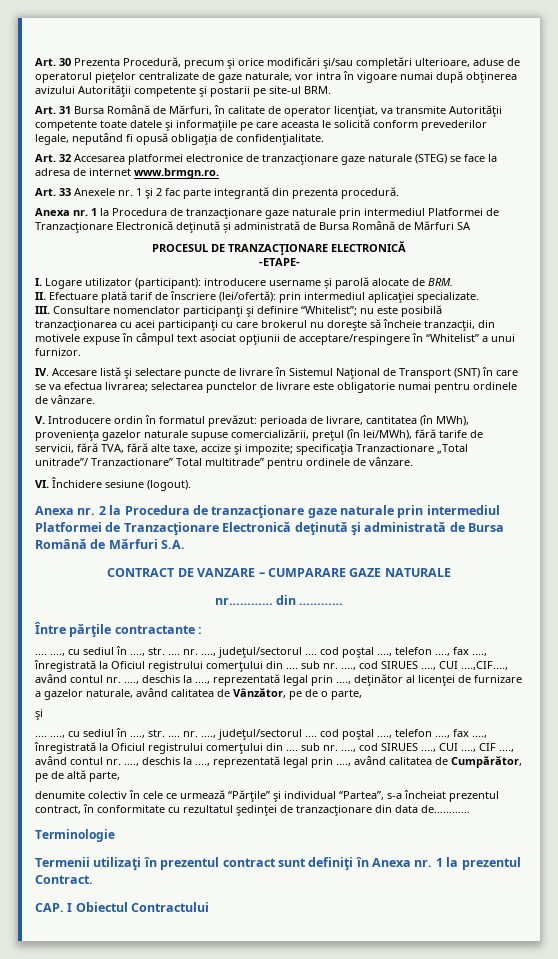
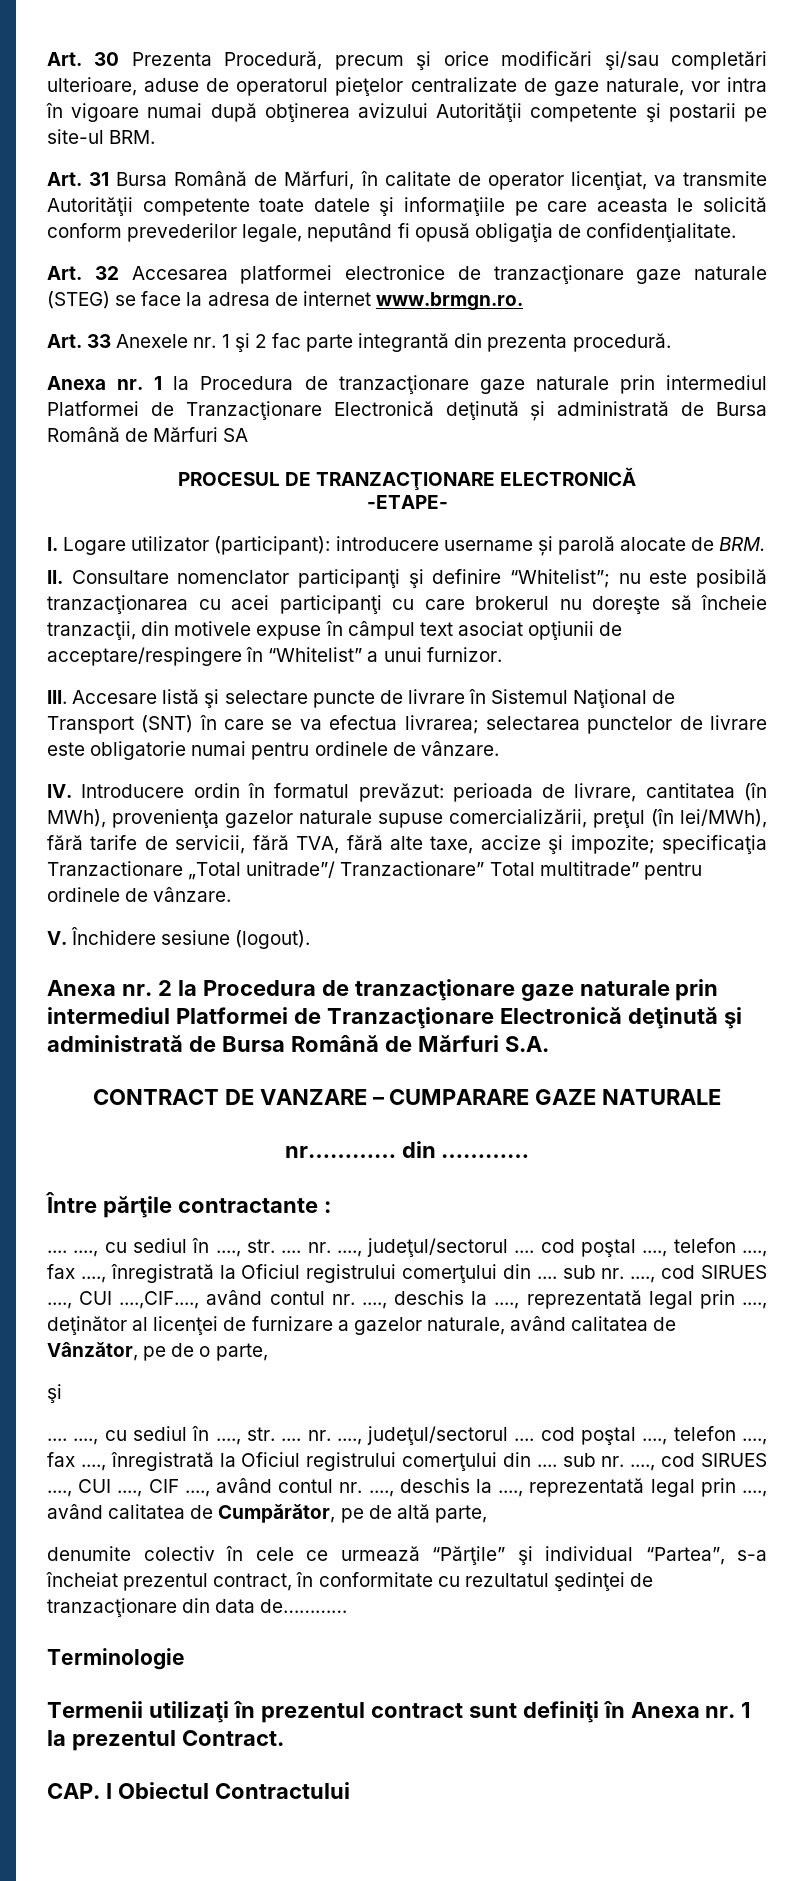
- II. Efectuare plată tarif de înscriere (lei/ofertă): prin intermediul aplicaţiei specializate.
- III. Consultare nomenclator participanţi şi definire “Whitelist”; nu este posibilă tranzacţionarea cu acei participanţi cu care brokerul nu doreşte să încheie tranzacţii, din motivele expuse în câmpul text asociat opţiunii de acceptare/respingere în “Whitelist” a unui furnizor.
+ II. Consultare nomenclator participanţi şi definire “Whitelist”; nu este posibilă tranzacţionarea cu acei participanţi cu care brokerul nu doreşte să încheie tranzacţii, din motivele expuse în câmpul text asociat opţiunii de acceptare/respingere în “Whitelist” a unui furnizor.
- IV. Accesare listă şi selectare puncte de livrare în Sistemul Naţional de Transport (SNT) în care se va efectua livrarea; selectarea punctelor de livrare este obligatorie numai pentru ordinele de vânzare.
+ III. Accesare listă şi selectare puncte de livrare în Sistemul Naţional de Transport (SNT) în care se va efectua livrarea; selectarea punctelor de livrare este obligatorie numai pentru ordinele de vânzare.
- V. Introducere ordin în formatul prevăzut: perioada de livrare, cantitatea (în MWh), provenienţa gazelor naturale supuse comercializării, preţul (în lei/MWh), fără tarife de servicii, fără TVA, fără alte taxe, accize şi impozite; specificaţia Tranzactionare „Total unitrade”/ Tranzactionare” Total multitrade” pentru ordinele de vânzare.
+ IV. Introducere ordin în formatul prevăzut: perioada de livrare, cantitatea (în MWh), provenienţa gazelor naturale supuse comercializării, preţul (în lei/MWh), fără tarife de servicii, fără TVA, fără alte taxe, accize şi impozite; specificaţia Tranzactionare „Total unitrade”/ Tranzactionare” Total multitrade” pentru ordinele de vânzare.
- VI. Închidere sesiune (logout).
+ V. Închidere sesiune (logout).

